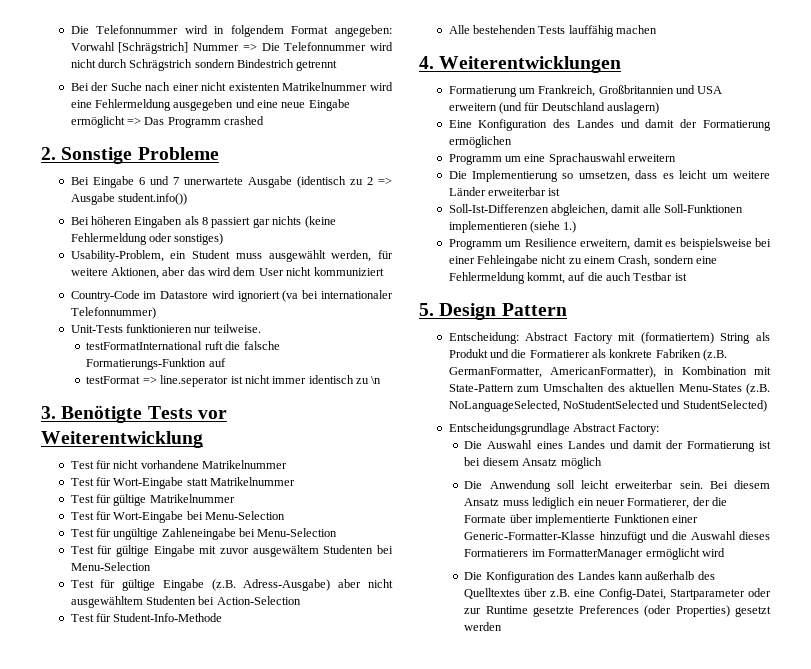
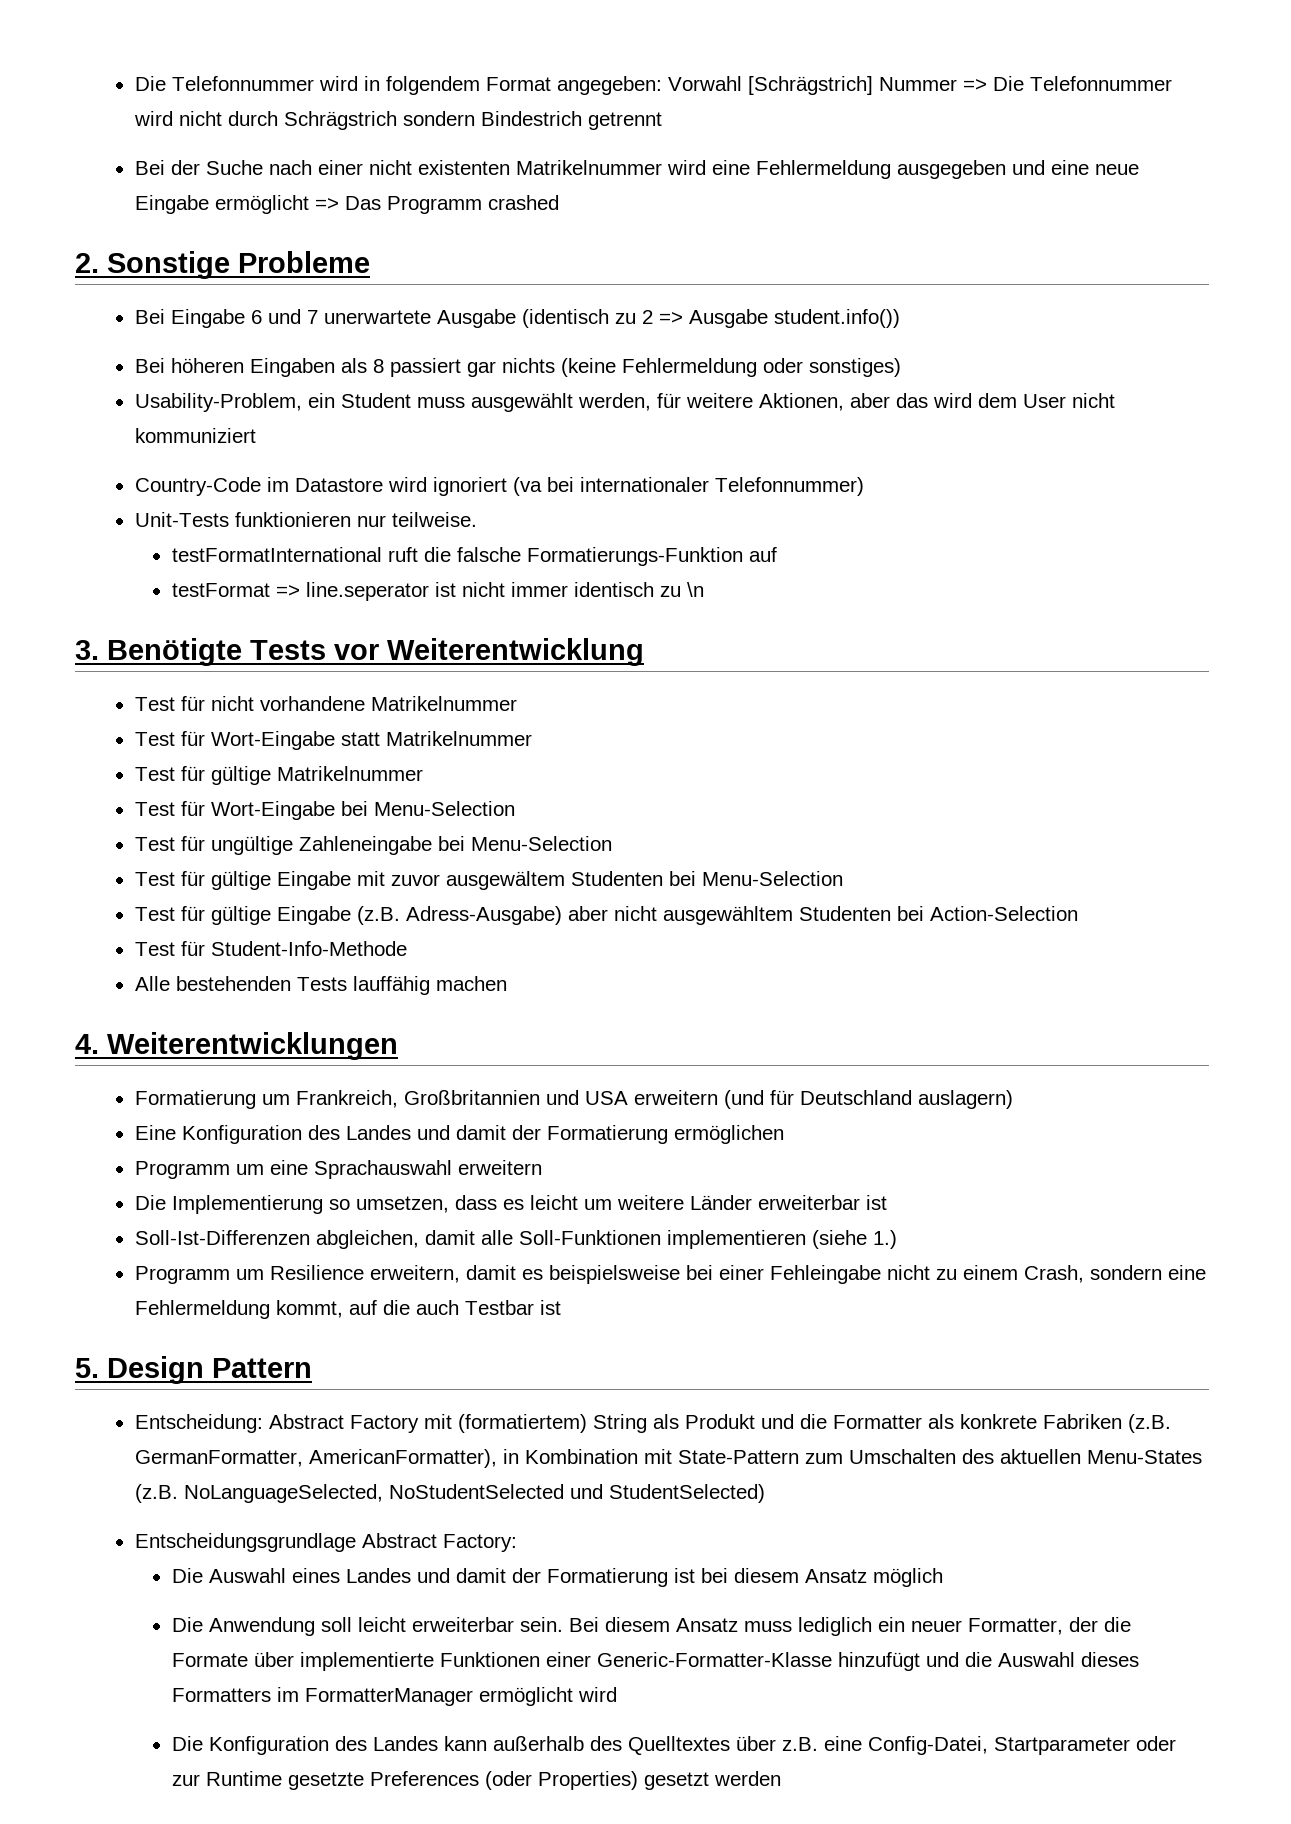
- Entscheidung: Abstract Factory mit (formatiertem) String als Produkt und die Formatierer als konkrete Fabriken (z.B. GermanFormatter, AmericanFormatter), in Kombination mit State-Pattern zum Umschalten des aktuellen Menu-States (z.B. NoLanguageSelected, NoStudentSelected und StudentSelected)
+ Entscheidung: Abstract Factory mit (formatiertem) String als Produkt und die Formatter als konkrete Fabriken (z.B. GermanFormatter, AmericanFormatter), in Kombination mit State-Pattern zum Umschalten des aktuellen Menu-States (z.B. NoLanguageSelected, NoStudentSelected und StudentSelected)
- Bei diesem Ansatz muss lediglich ein neuer Formatierer, der die Formate über implementierte Funktionen einer Generic-Formatter-Klasse hinzufügt und die Auswahl dieses Formatierers im FormatterManager ermöglicht wird
+ Bei diesem Ansatz muss lediglich ein neuer Formatter, der die Formate über implementierte Funktionen einer Generic-Formatter-Klasse hinzufügt und die Auswahl dieses Formatters im FormatterManager ermöglicht wird

